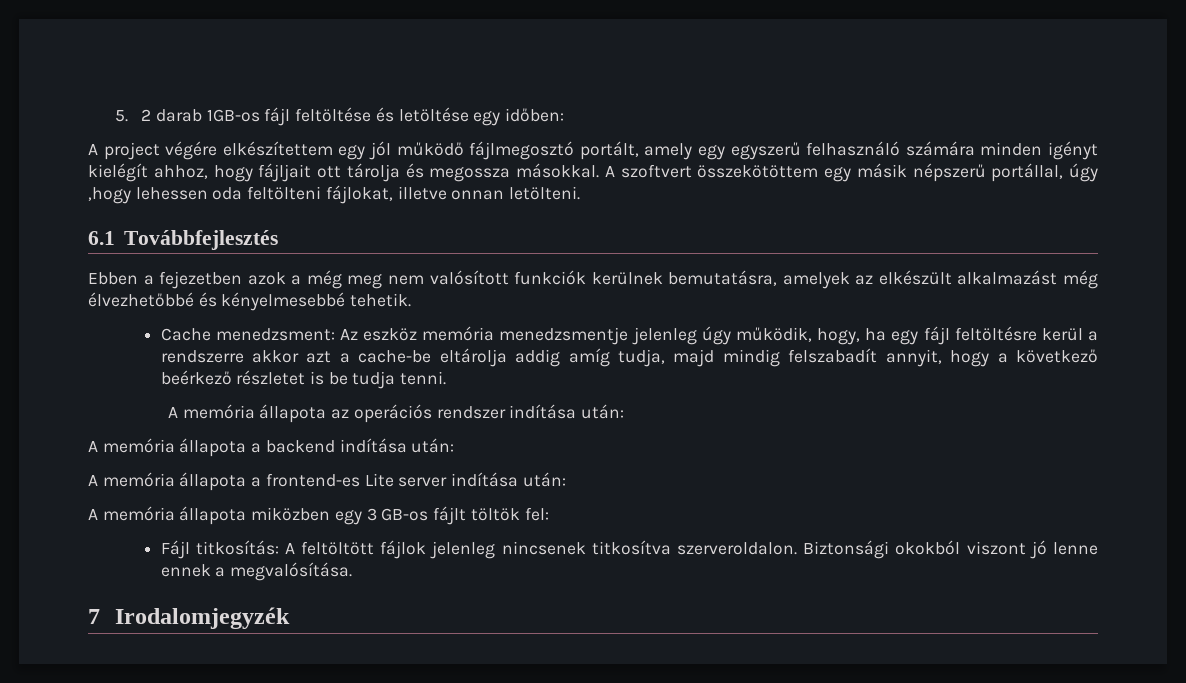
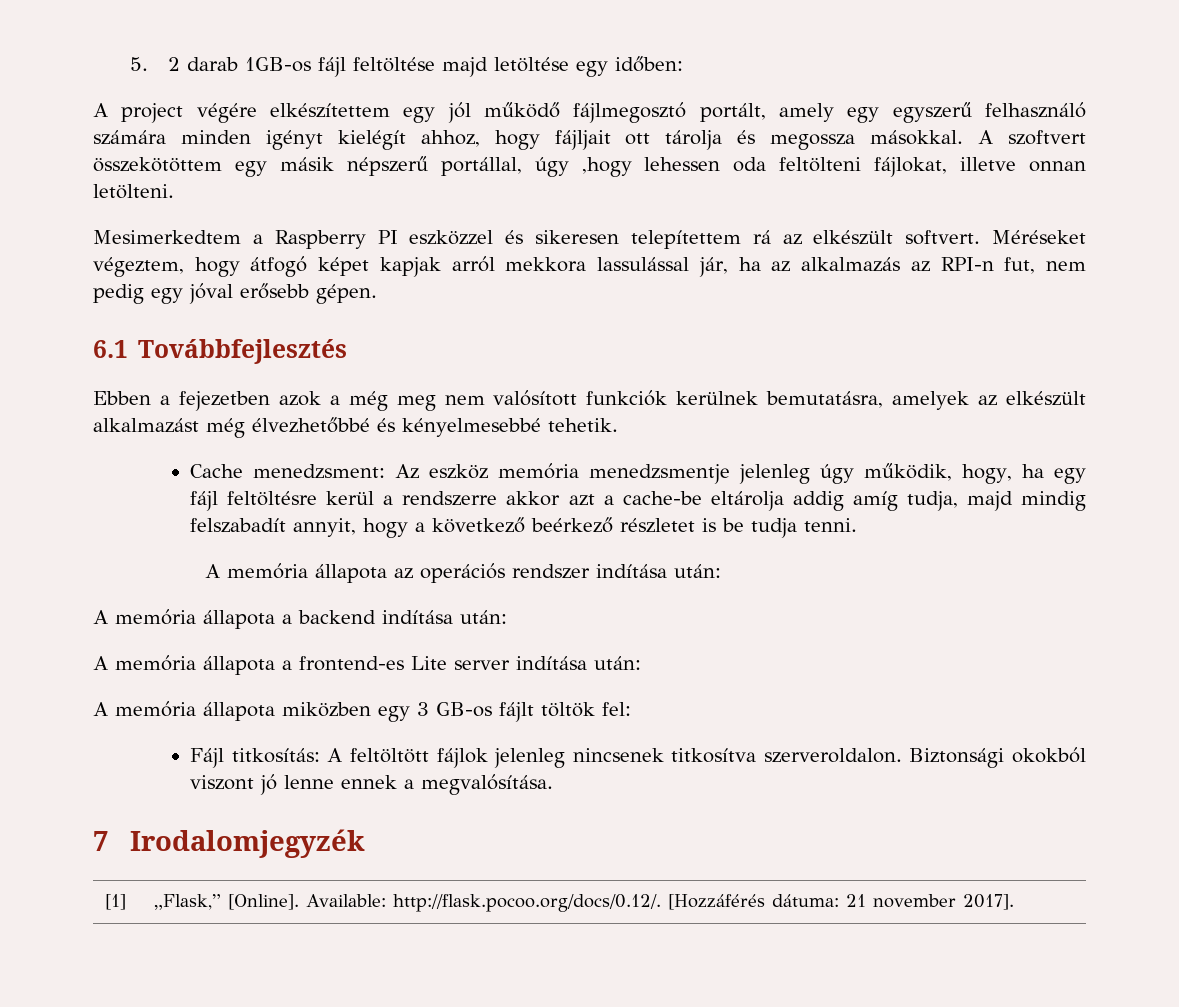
- 5. 2 darab 1GB-os fájl feltöltése és letöltése egy időben:
+ 5. 2 darab 1GB-os fájl feltöltése majd letöltése egy időben:
+ Mesimerkedtem a Raspberry PI eszközzel és sikeresen telepítettem rá az elkészült softvert. Méréseket végeztem, hogy átfogó képet kapjak arról mekkora lassulással jár, ha az alkalmazás az RPI-n fut, nem pedig egy jóval erősebb gépen.
+ [1] | „Flask,” [Online]. Available: http://flask.pocoo.org/docs/0.12/. [Hozzáférés dátuma: 21 november 2017].

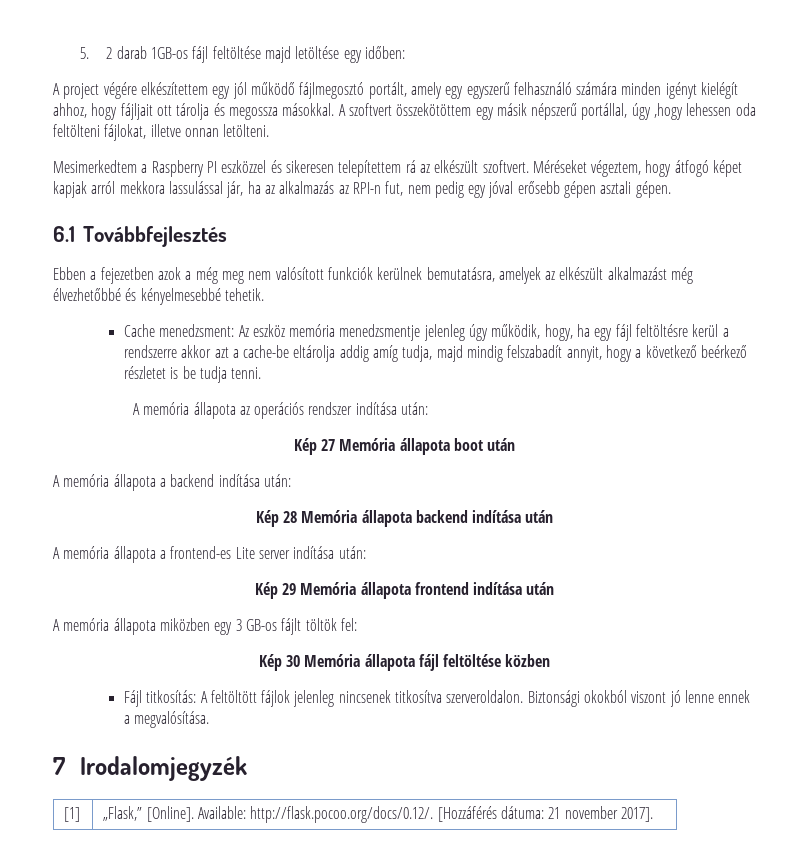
- Mesimerkedtem a Raspberry PI eszközzel és sikeresen telepítettem rá az elkészült softvert.
+ Mesimerkedtem a Raspberry PI eszközzel és sikeresen telepítettem rá az elkészült szoftvert.
- Méréseket végeztem, hogy átfogó képet kapjak arról mekkora lassulással jár, ha az alkalmazás az RPI-n fut, nem pedig egy jóval erősebb gépen.
+ Méréseket végeztem, hogy átfogó képet kapjak arról mekkora lassulással jár, ha az alkalmazás az RPI-n fut, nem pedig egy jóval erősebb gépen asztali gépen.
+ Kép 27 Memória állapota boot után
+ Kép 28 Memória állapota backend indítása után
+ Kép 29 Memória állapota frontend indítása után
+ Kép 30 Memória állapota fájl feltöltése közben

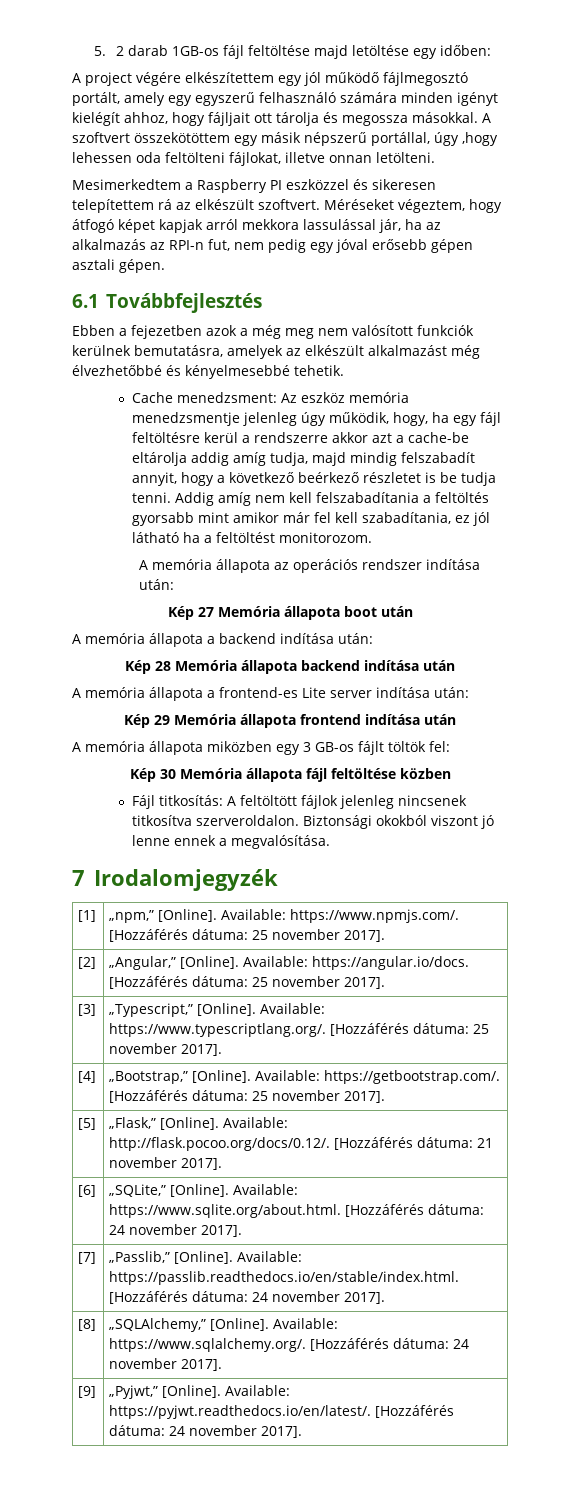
+ Addig amíg nem kell felszabadítania a feltöltés gyorsabb mint amikor már fel kell szabadítania, ez jól látható ha a feltöltést monitorozom.
- [1] | „Flask,” [Online]. Available: http://flask.pocoo.org/docs/0.12/. [Hozzáférés dátuma: 21 november 2017].
+ [1] | „npm,” [Online]. Available: https://www.npmjs.com/. [Hozzáférés dátuma: 25 november 2017].
+ [2] | „Angular,” [Online]. Available: https://angular.io/docs. [Hozzáférés dátuma: 25 november 2017].
+ [3] | „Typescript,” [Online]. Available: https://www.typescriptlang.org/. [Hozzáférés dátuma: 25 november 2017].
+ [4] | „Bootstrap,” [Online]. Available: https://getbootstrap.com/. [Hozzáférés dátuma: 25 november 2017].
+ [5] | „Flask,” [Online]. Available: http://flask.pocoo.org/docs/0.12/. [Hozzáférés dátuma: 21 november 2017].
+ [6] | „SQLite,” [Online]. Available: https://www.sqlite.org/about.html. [Hozzáférés dátuma: 24 november 2017].
+ [7] | „Passlib,” [Online]. Available: https://passlib.readthedocs.io/en/stable/index.html. [Hozzáférés dátuma: 24 november 2017].
+ [8] | „SQLAlchemy,” [Online]. Available: https://www.sqlalchemy.org/. [Hozzáférés dátuma: 24 november 2017].
+ [9] | „Pyjwt,” [Online]. Available: https://pyjwt.readthedocs.io/en/latest/. [Hozzáférés dátuma: 24 november 2017].

